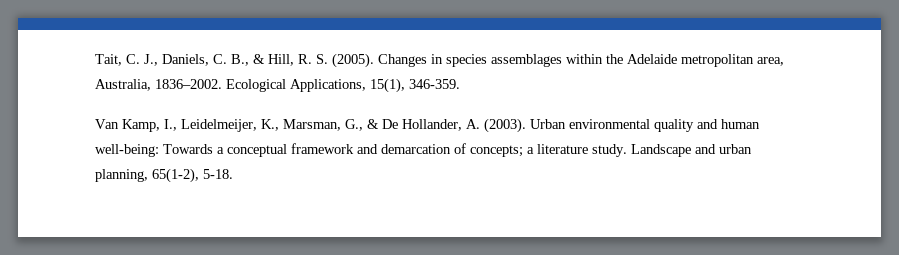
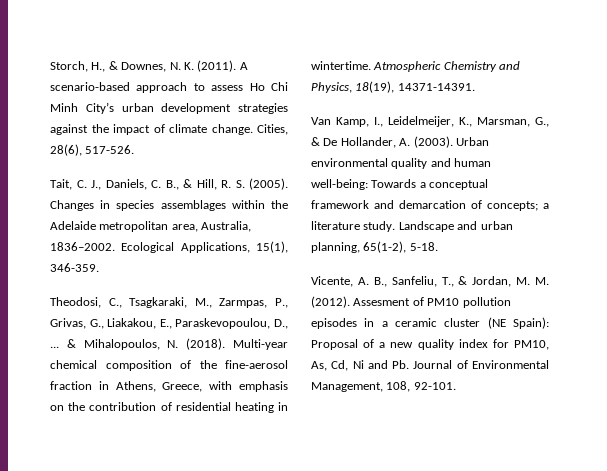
+ Storch, H., & Downes, N. K. (2011). A scenario-based approach to assess Ho Chi Minh City’s urban development strategies against the impact of climate change. Cities, 28(6), 517-526.
+ Theodosi, C., Tsagkaraki, M., Zarmpas, P., Grivas, G., Liakakou, E., Paraskevopoulou, D., ... & Mihalopoulos, N. (2018). Multi-year chemical composition of the fine-aerosol fraction in Athens, Greece, with emphasis on the contribution of residential heating in wintertime. Atmospheric Chemistry and Physics, 18(19), 14371-14391.
+ Vicente, A. B., Sanfeliu, T., & Jordan, M. M. (2012). Assesment of PM10 pollution episodes in a ceramic cluster (NE Spain): Proposal of a new quality index for PM10, As, Cd, Ni and Pb. Journal of Environmental Management, 108, 92-101.

